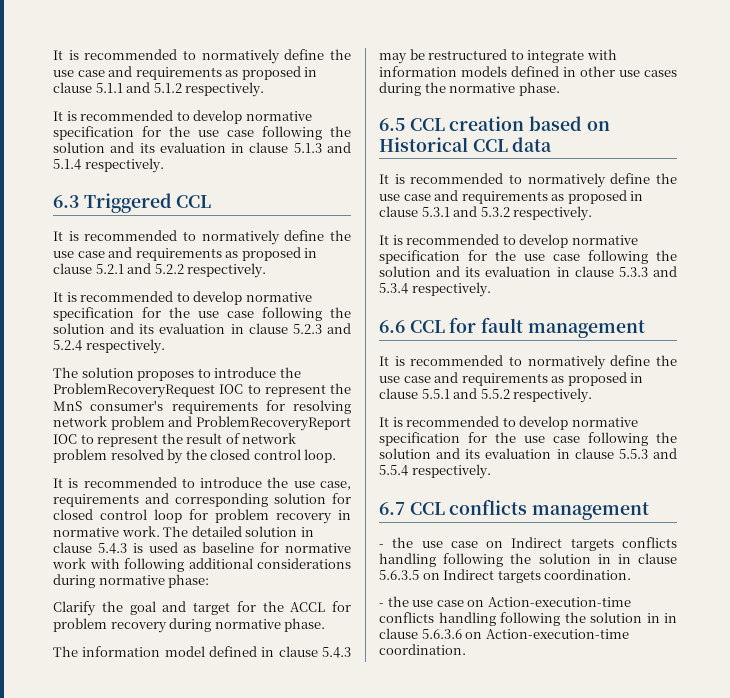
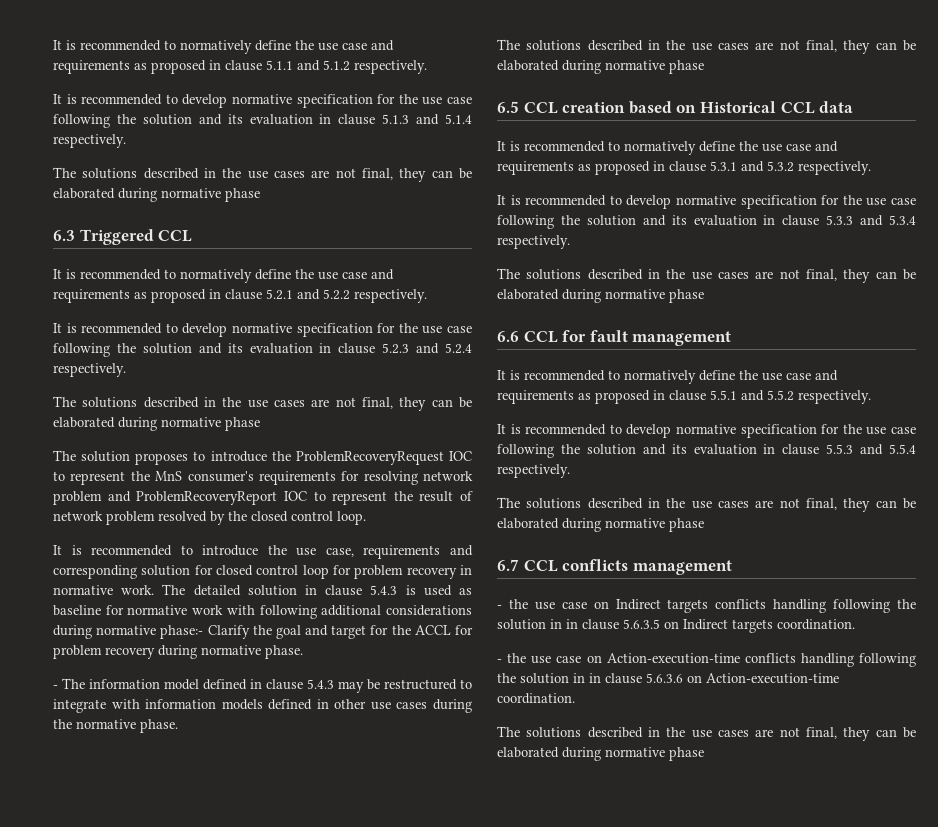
  It is recommended to develop normative specification for the use case following the solution and its evaluation in clause 5.1.3 and 5.1.4 respectively.
+ The solutions described in the use cases are not final, they can be elaborated during normative phase
  It is recommended to develop normative specification for the use case following the solution and its evaluation in clause 5.2.3 and 5.2.4 respectively.
+ The solutions described in the use cases are not final, they can be elaborated during normative phase
- The detailed solution in clause 5.4.3 is used as baseline for normative work with following additional considerations during normative phase:
- Clarify the goal and target for the ACCL for problem recovery during normative phase.
+ The detailed solution in clause 5.4.3 is used as baseline for normative work with following additional considerations during normative phase:- Clarify the goal and target for the ACCL for problem recovery during normative phase.
- The information model defined in clause 5.4.3 may be restructured to integrate with information models defined in other use cases during the normative phase.
+ - The information model defined in clause 5.4.3 may be restructured to integrate with information models defined in other use cases during the normative phase.
+ The solutions described in the use cases are not final, they can be elaborated during normative phase
  It is recommended to develop normative specification for the use case following the solution and its evaluation in clause 5.3.3 and 5.3.4 respectively.
+ The solutions described in the use cases are not final, they can be elaborated during normative phase
  It is recommended to develop normative specification for the use case following the solution and its evaluation in clause 5.5.3 and 5.5.4 respectively.
+ The solutions described in the use cases are not final, they can be elaborated during normative phase
  - the use case on Action-execution-time conflicts handling following the solution in in clause 5.6.3.6 on Action-execution-time coordination.
+ The solutions described in the use cases are not final, they can be elaborated during normative phase

